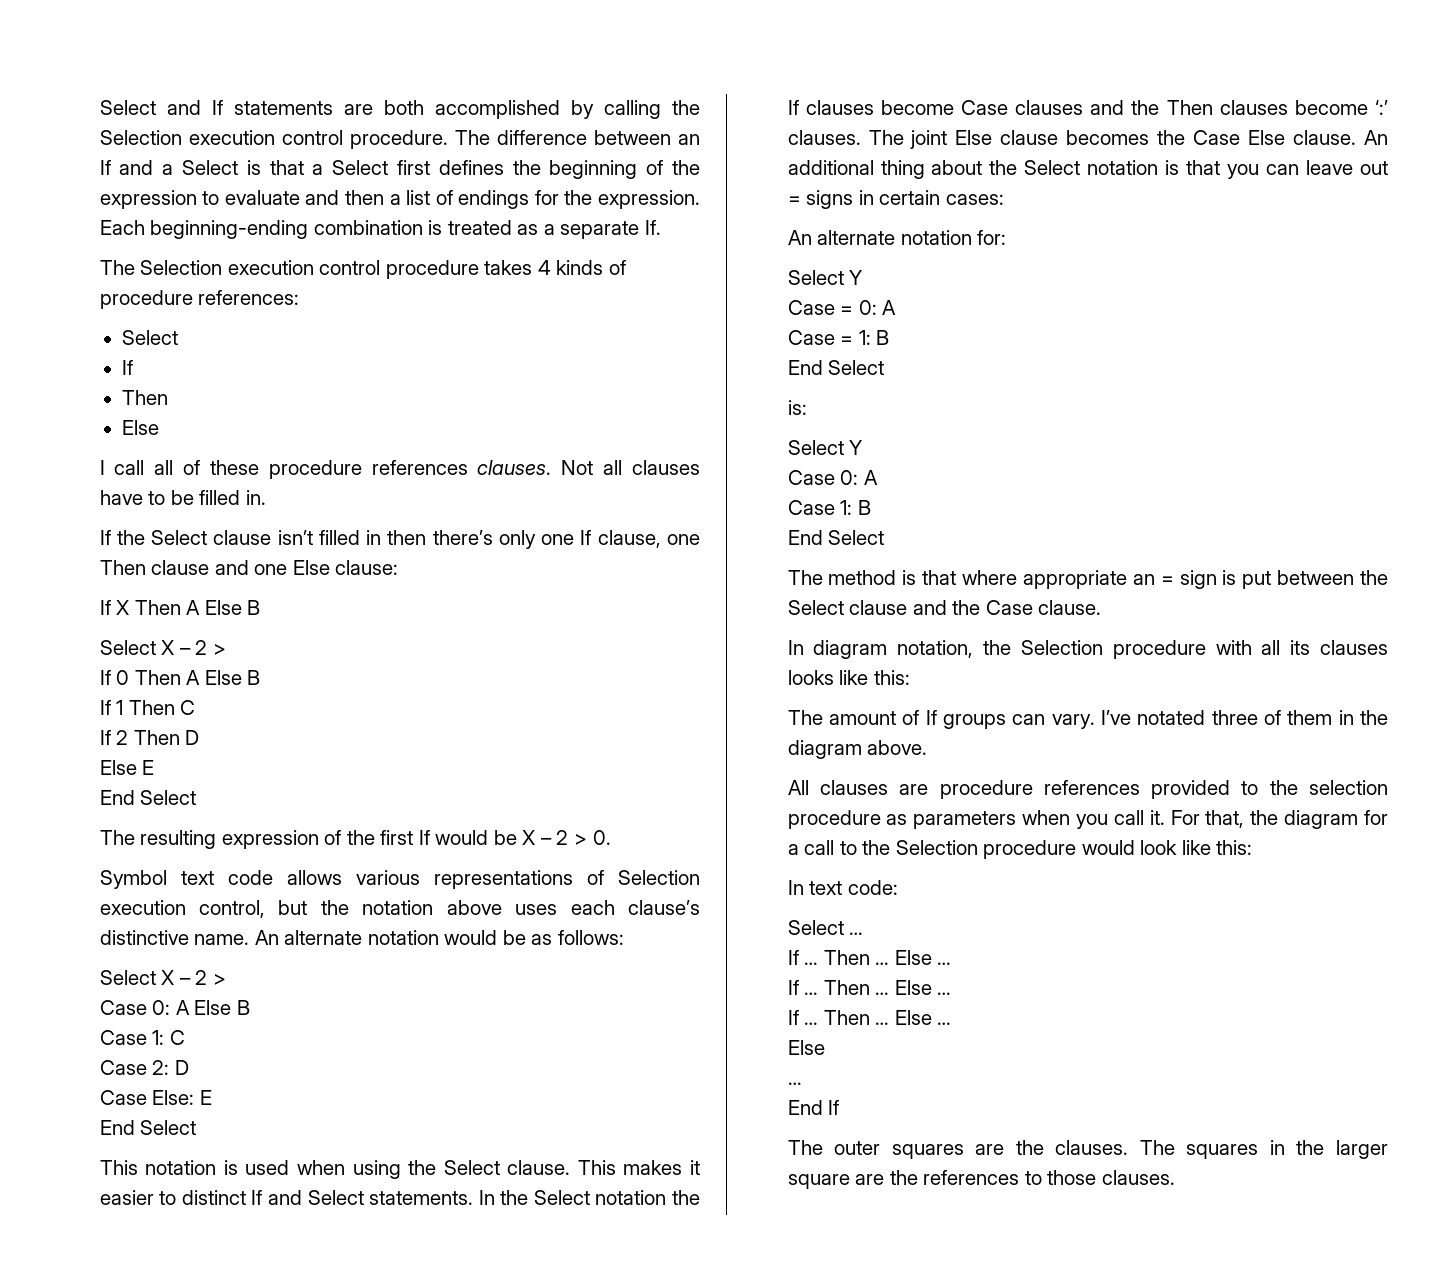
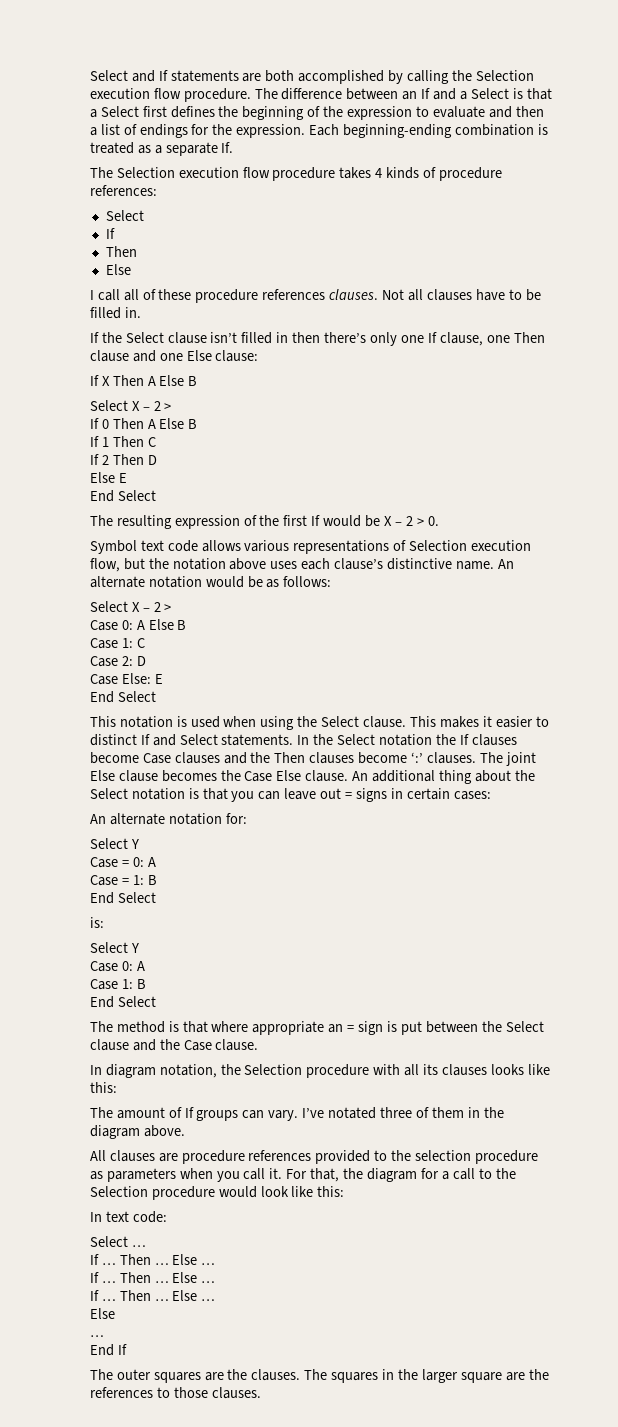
- Select and If statements are both accomplished by calling the Selection execution control procedure.
+ Select and If statements are both accomplished by calling the Selection execution flow procedure.
- The Selection execution control procedure takes 4 kinds of procedure references:
+ The Selection execution flow procedure takes 4 kinds of procedure references:
- Symbol text code allows various representations of Selection execution control, but the notation above uses each clause’s distinctive name.
+ Symbol text code allows various representations of Selection execution flow, but the notation above uses each clause’s distinctive name.

